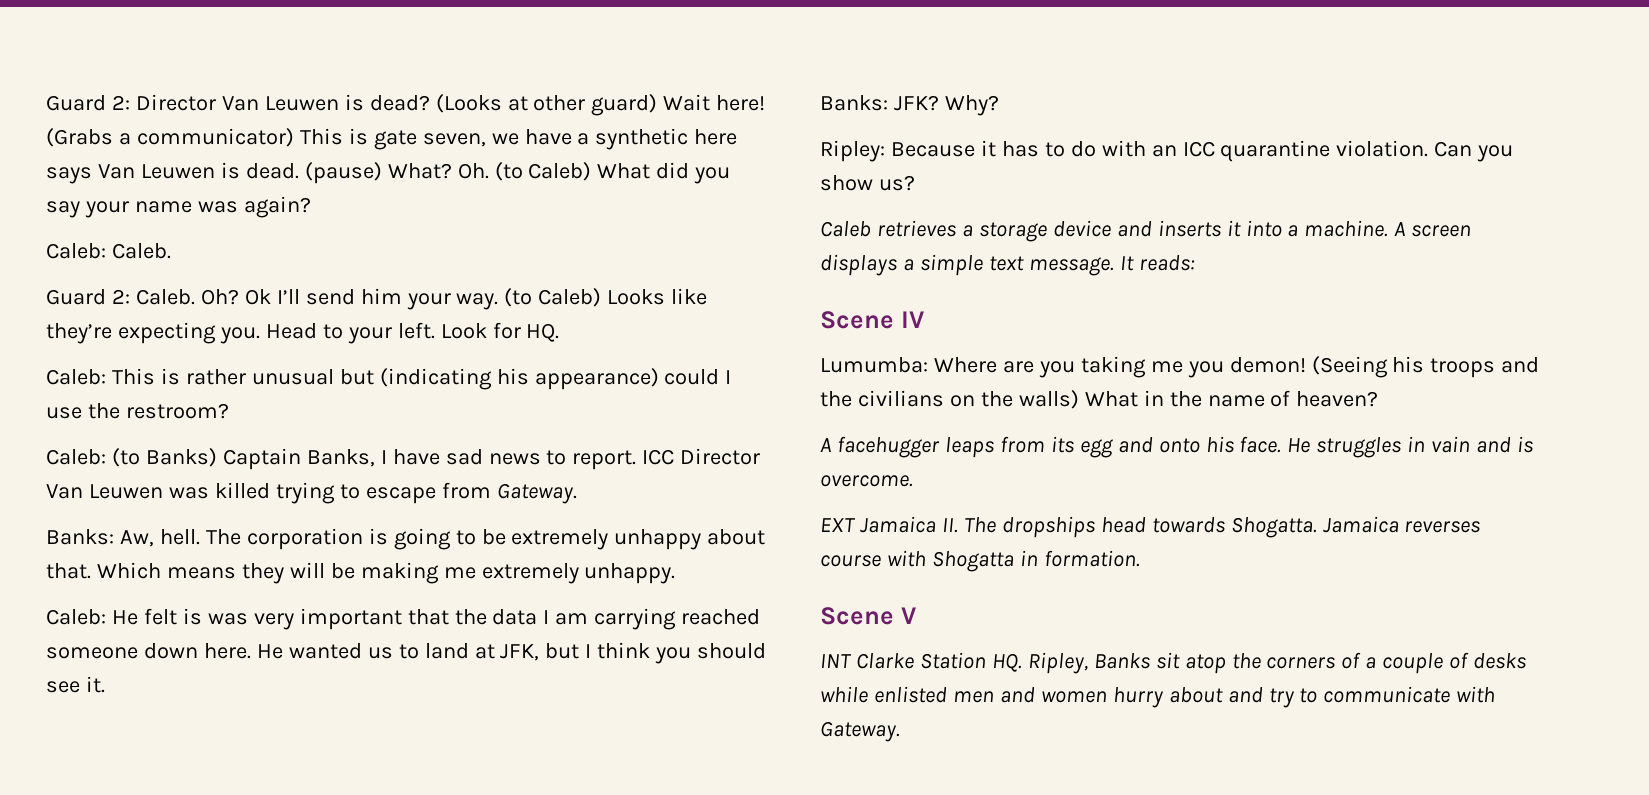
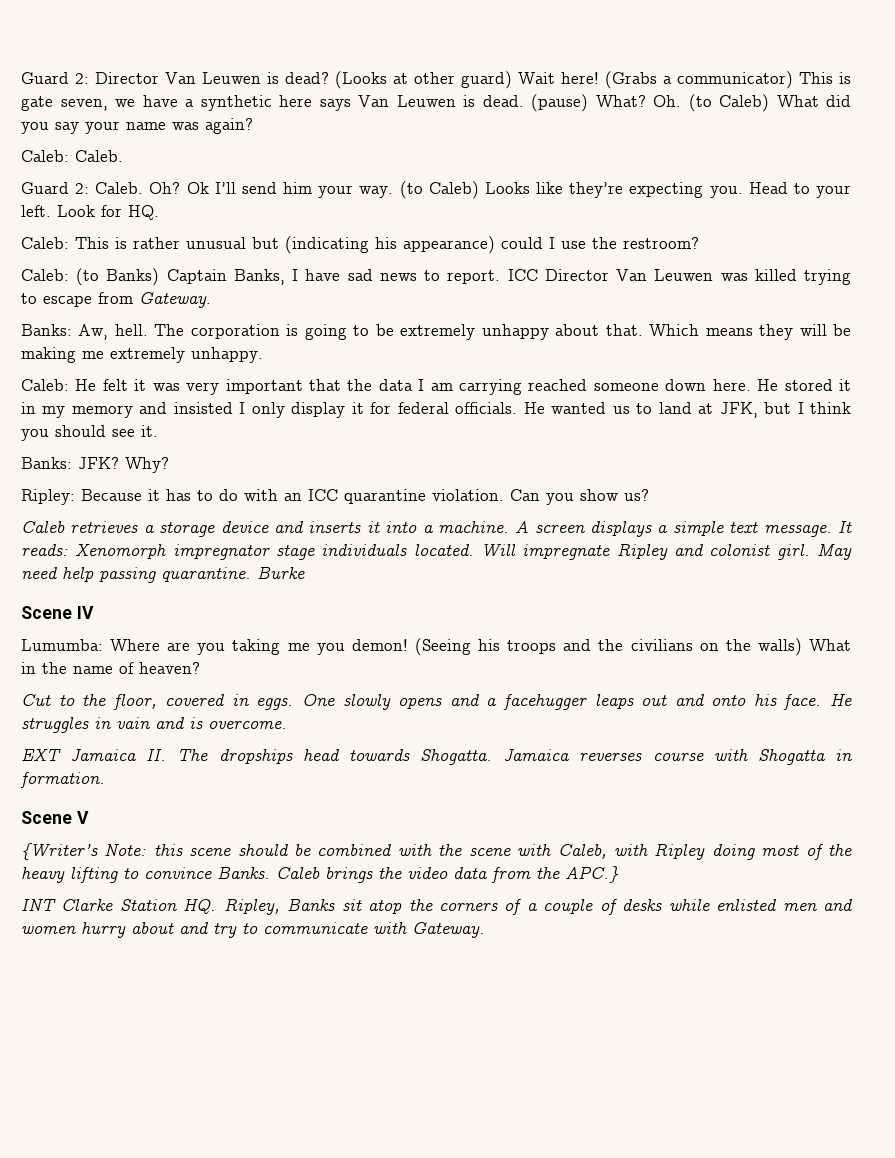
- Caleb: He felt is was very important that the data I am carrying reached someone down here.
+ Caleb: He felt it was very important that the data I am carrying reached someone down here.
- He wanted us to land at JFK, but I think you should see it.
+ He stored it in my memory and insisted I only display it for federal officials. He wanted us to land at JFK, but I think you should see it.
- It reads:
+ It reads: Xenomorph impregnator stage individuals located. Will impregnate Ripley and colonist girl. May need help passing quarantine. Burke
- A facehugger leaps from its egg and onto his face.
+ Cut to the floor, covered in eggs. One slowly opens and a facehugger leaps out and onto his face.
+ {Writer’s Note: this scene should be combined with the scene with Caleb, with Ripley doing most of the heavy lifting to convince Banks. Caleb brings the video data from the APC.}

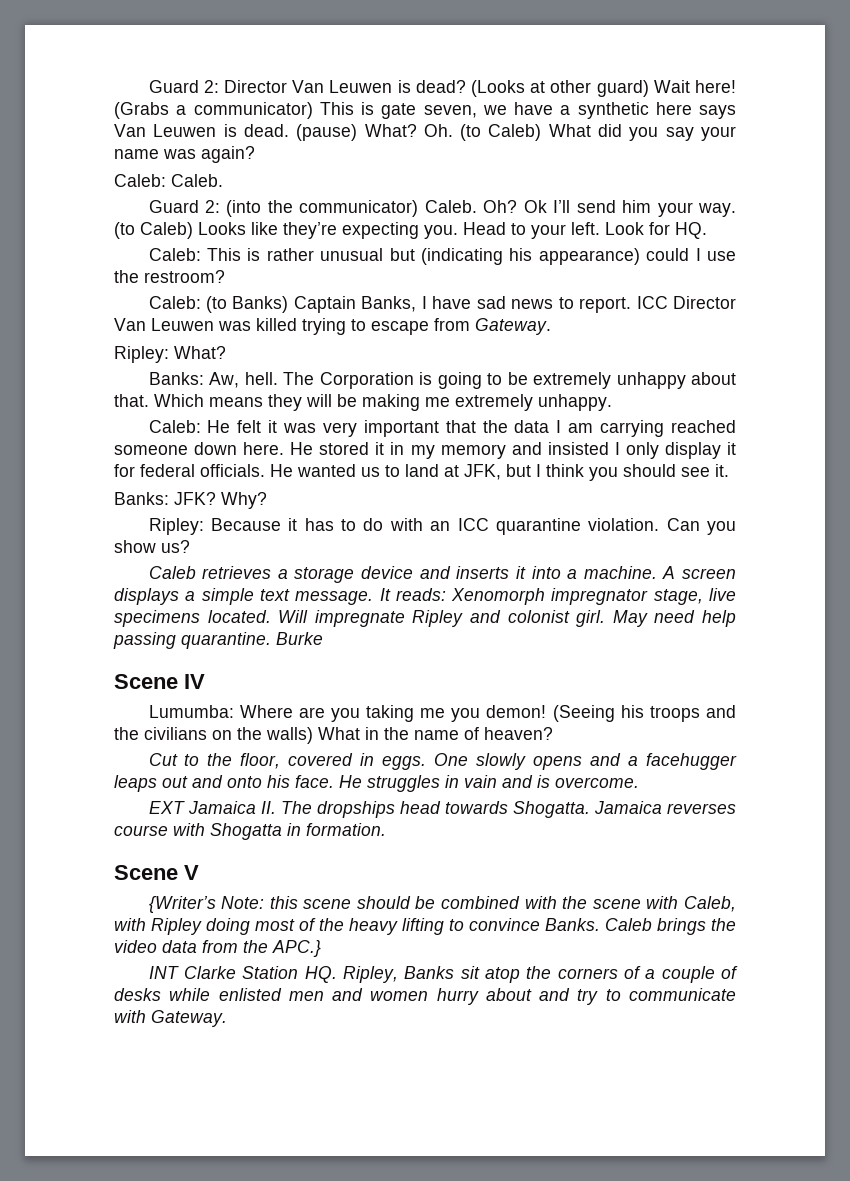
- Guard 2: Caleb.
+ Guard 2: (into the communicator) Caleb.
+ Ripley: What?
- The corporation is going to be extremely unhappy about that.
+ The Corporation is going to be extremely unhappy about that.
- It reads: Xenomorph impregnator stage individuals located.
+ It reads: Xenomorph impregnator stage, live specimens located.

